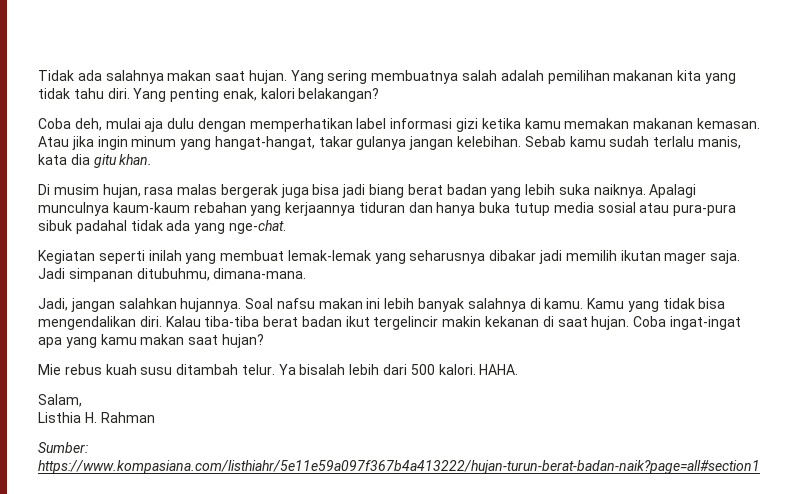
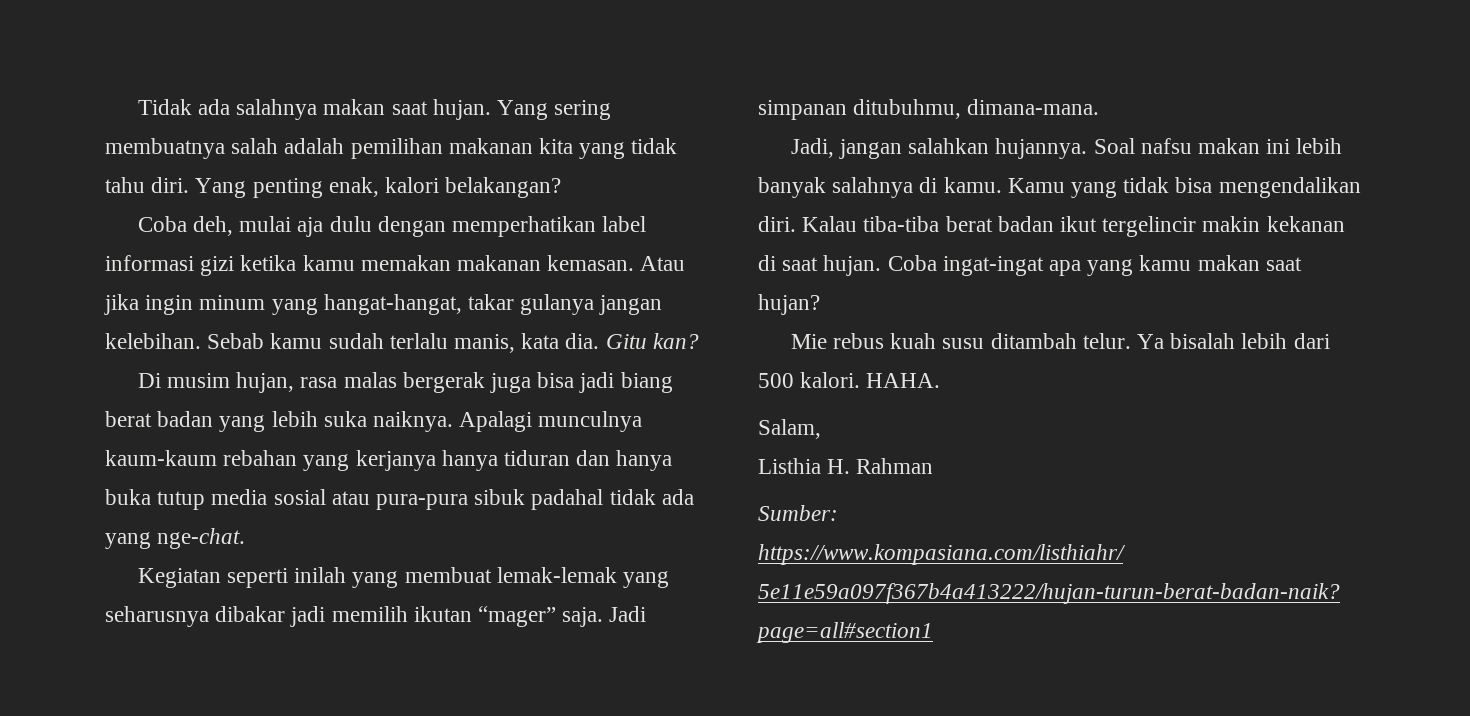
- Sebab kamu sudah terlalu manis, kata dia gitu khan.
+ Sebab kamu sudah terlalu manis, kata dia. Gitu kan?
- Apalagi munculnya kaum-kaum rebahan yang kerjaannya tiduran dan hanya buka tutup media sosial atau pura-pura sibuk padahal tidak ada yang nge-chat.
+ Apalagi munculnya kaum-kaum rebahan yang kerjanya hanya tiduran dan hanya buka tutup media sosial atau pura-pura sibuk padahal tidak ada yang nge-chat.
- Kegiatan seperti inilah yang membuat lemak-lemak yang seharusnya dibakar jadi memilih ikutan mager saja.
+ Kegiatan seperti inilah yang membuat lemak-lemak yang seharusnya dibakar jadi memilih ikutan “mager” saja.

